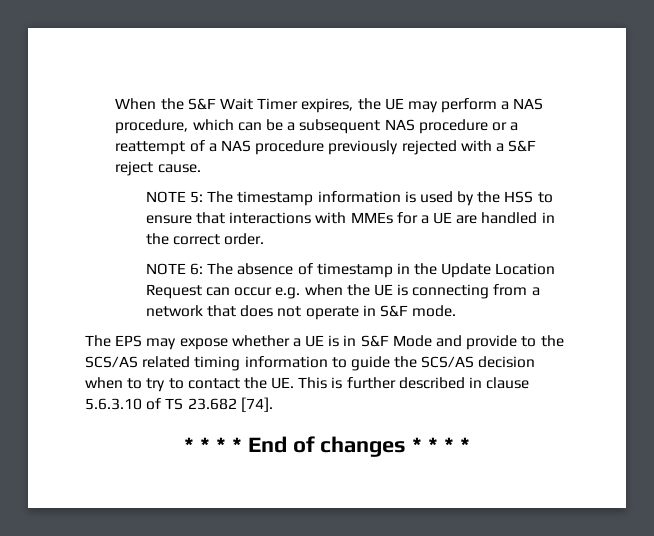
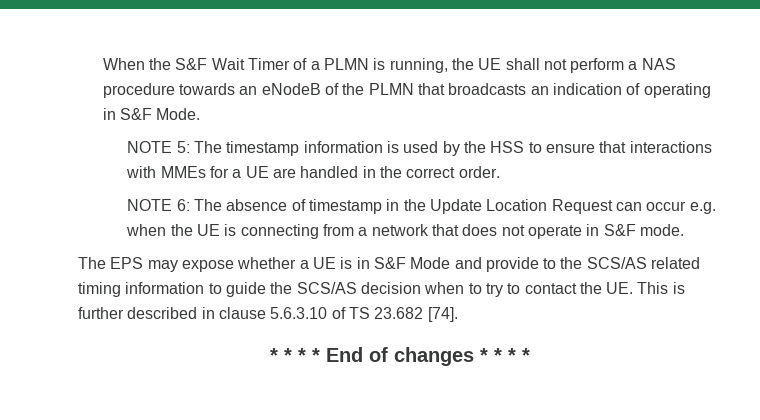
- When the S&F Wait Timer expires, the UE may perform a NAS procedure, which can be a subsequent NAS procedure or a reattempt of a NAS procedure previously rejected with a S&F reject cause.
+ When the S&F Wait Timer of a PLMN is running, the UE shall not perform a NAS procedure towards an eNodeB of the PLMN that broadcasts an indication of operating in S&F Mode.

